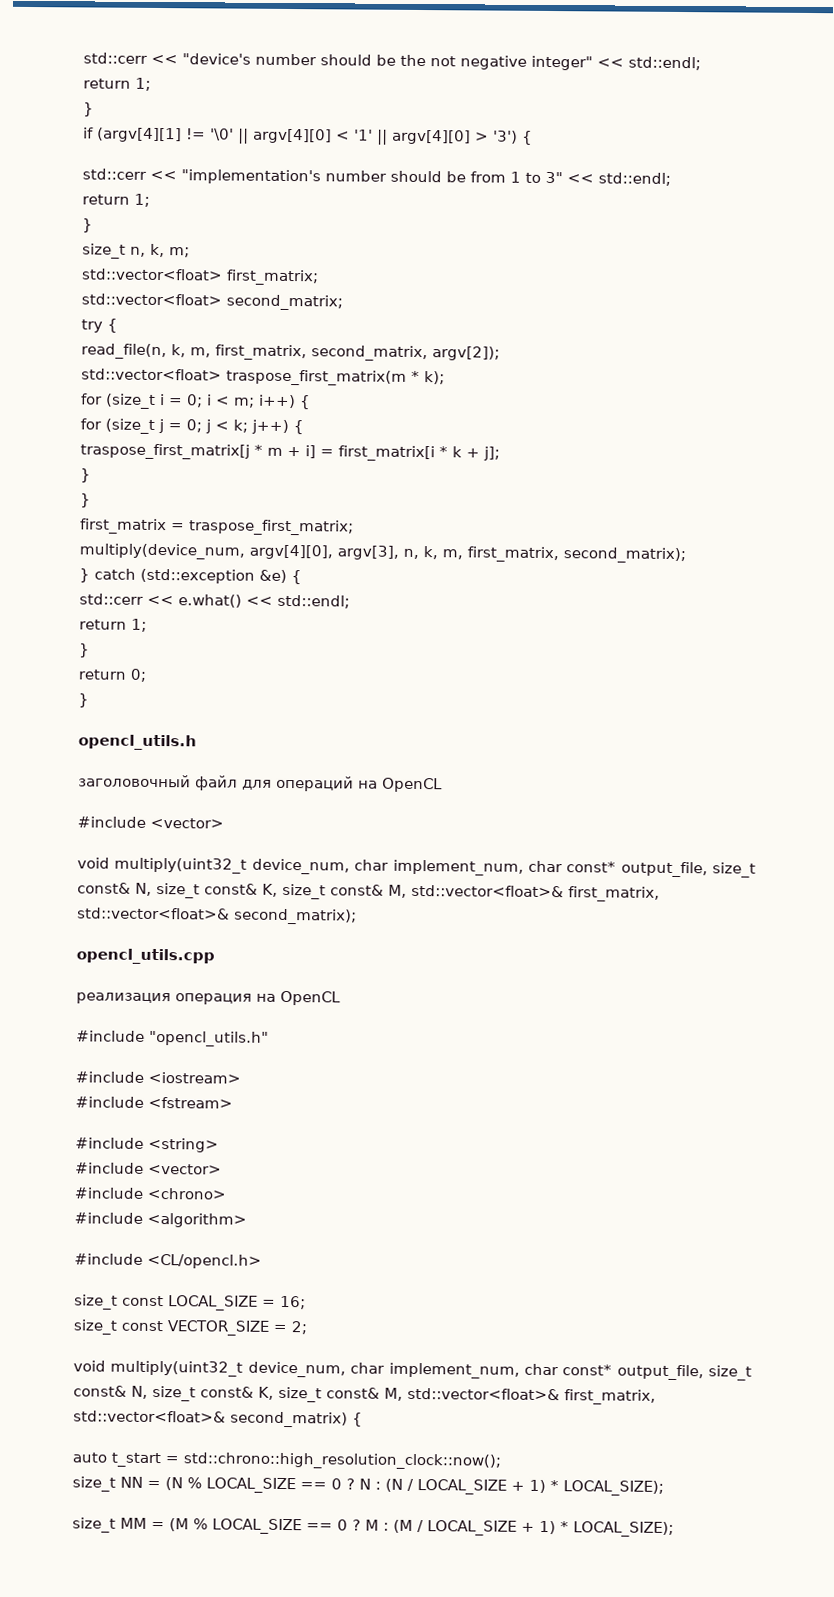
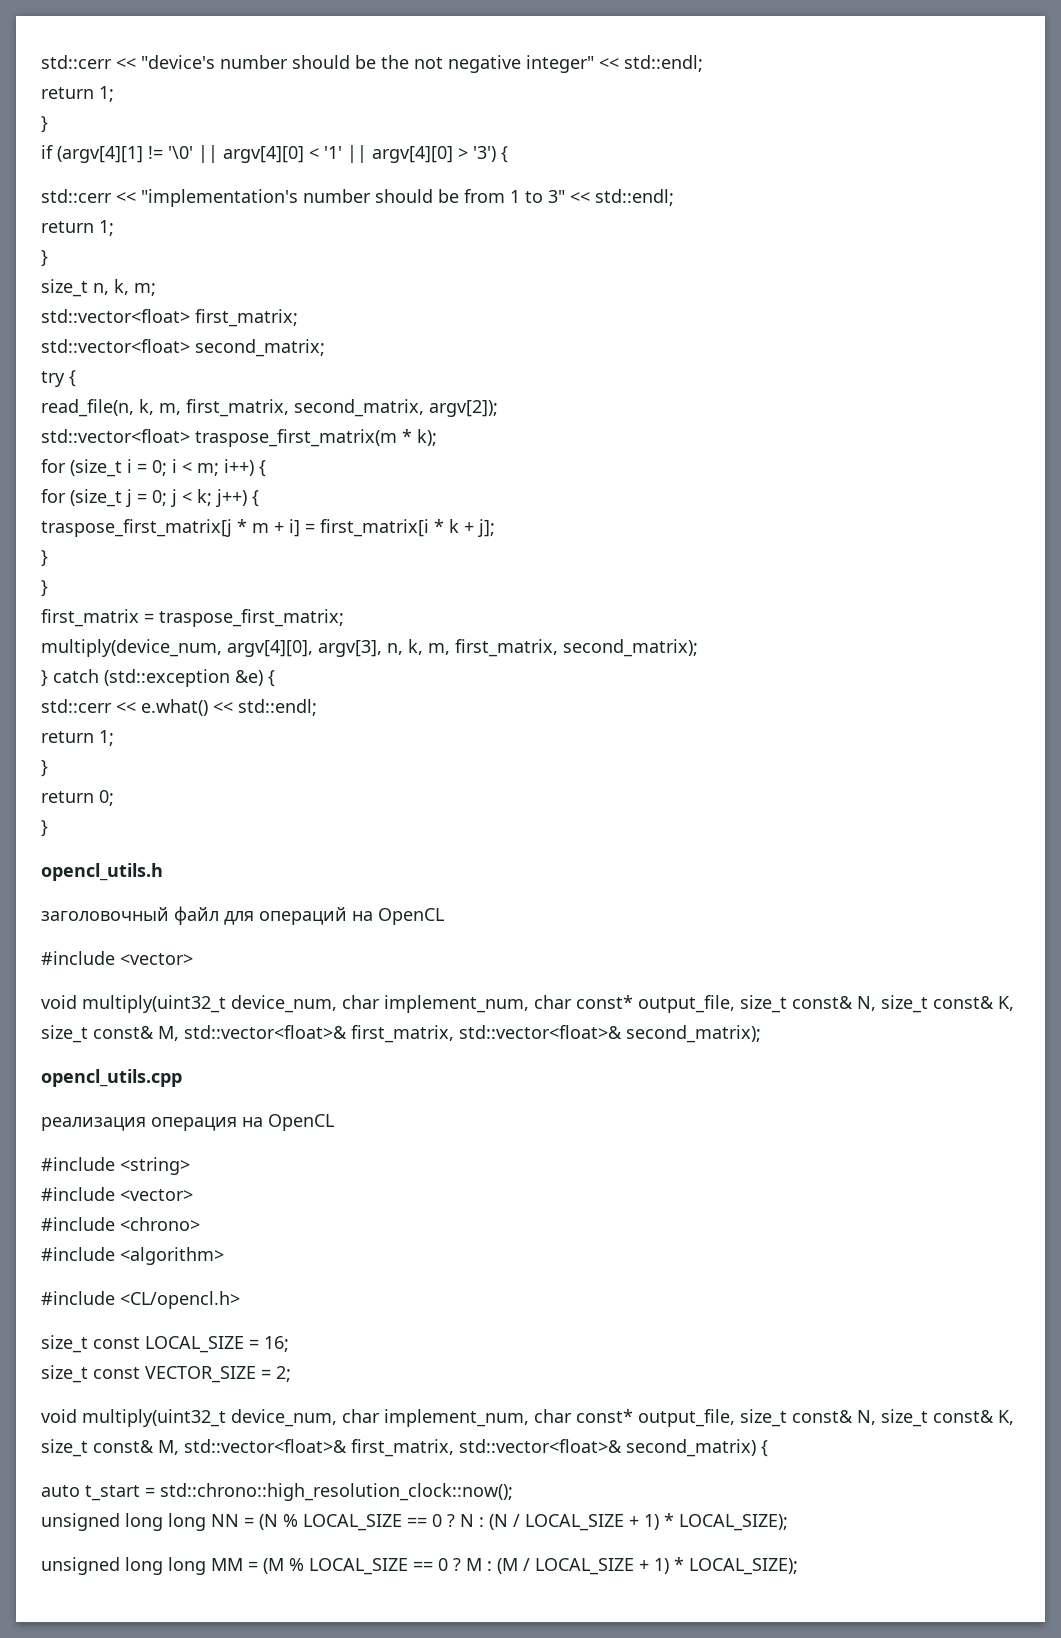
- #include "opencl_utils.h"
- #include <iostream>
- #include <fstream>
- size_t NN = (N % LOCAL_SIZE == 0 ?
+ unsigned long long NN = (N % LOCAL_SIZE == 0 ?
- size_t MM = (M % LOCAL_SIZE == 0 ?
+ unsigned long long MM = (M % LOCAL_SIZE == 0 ?

